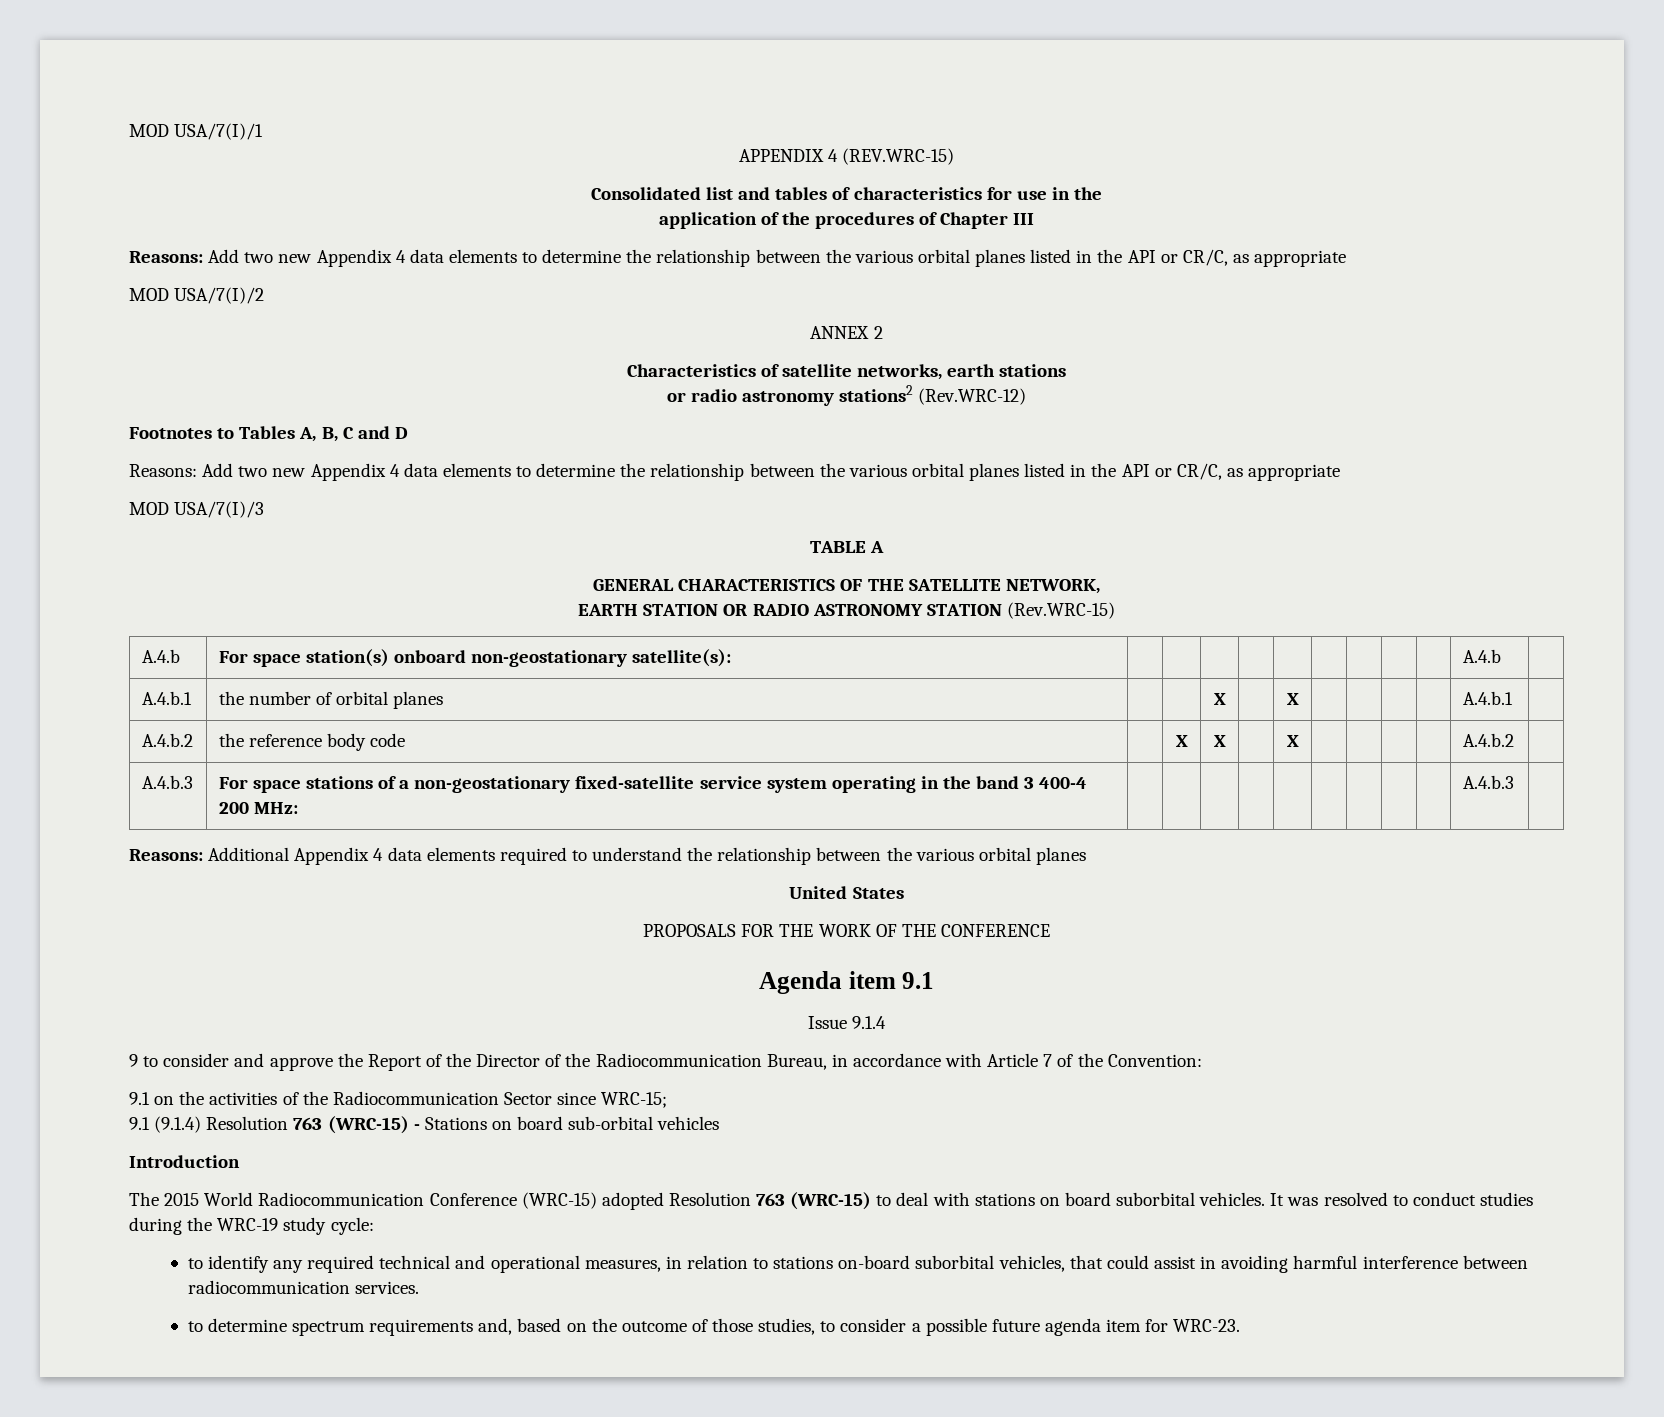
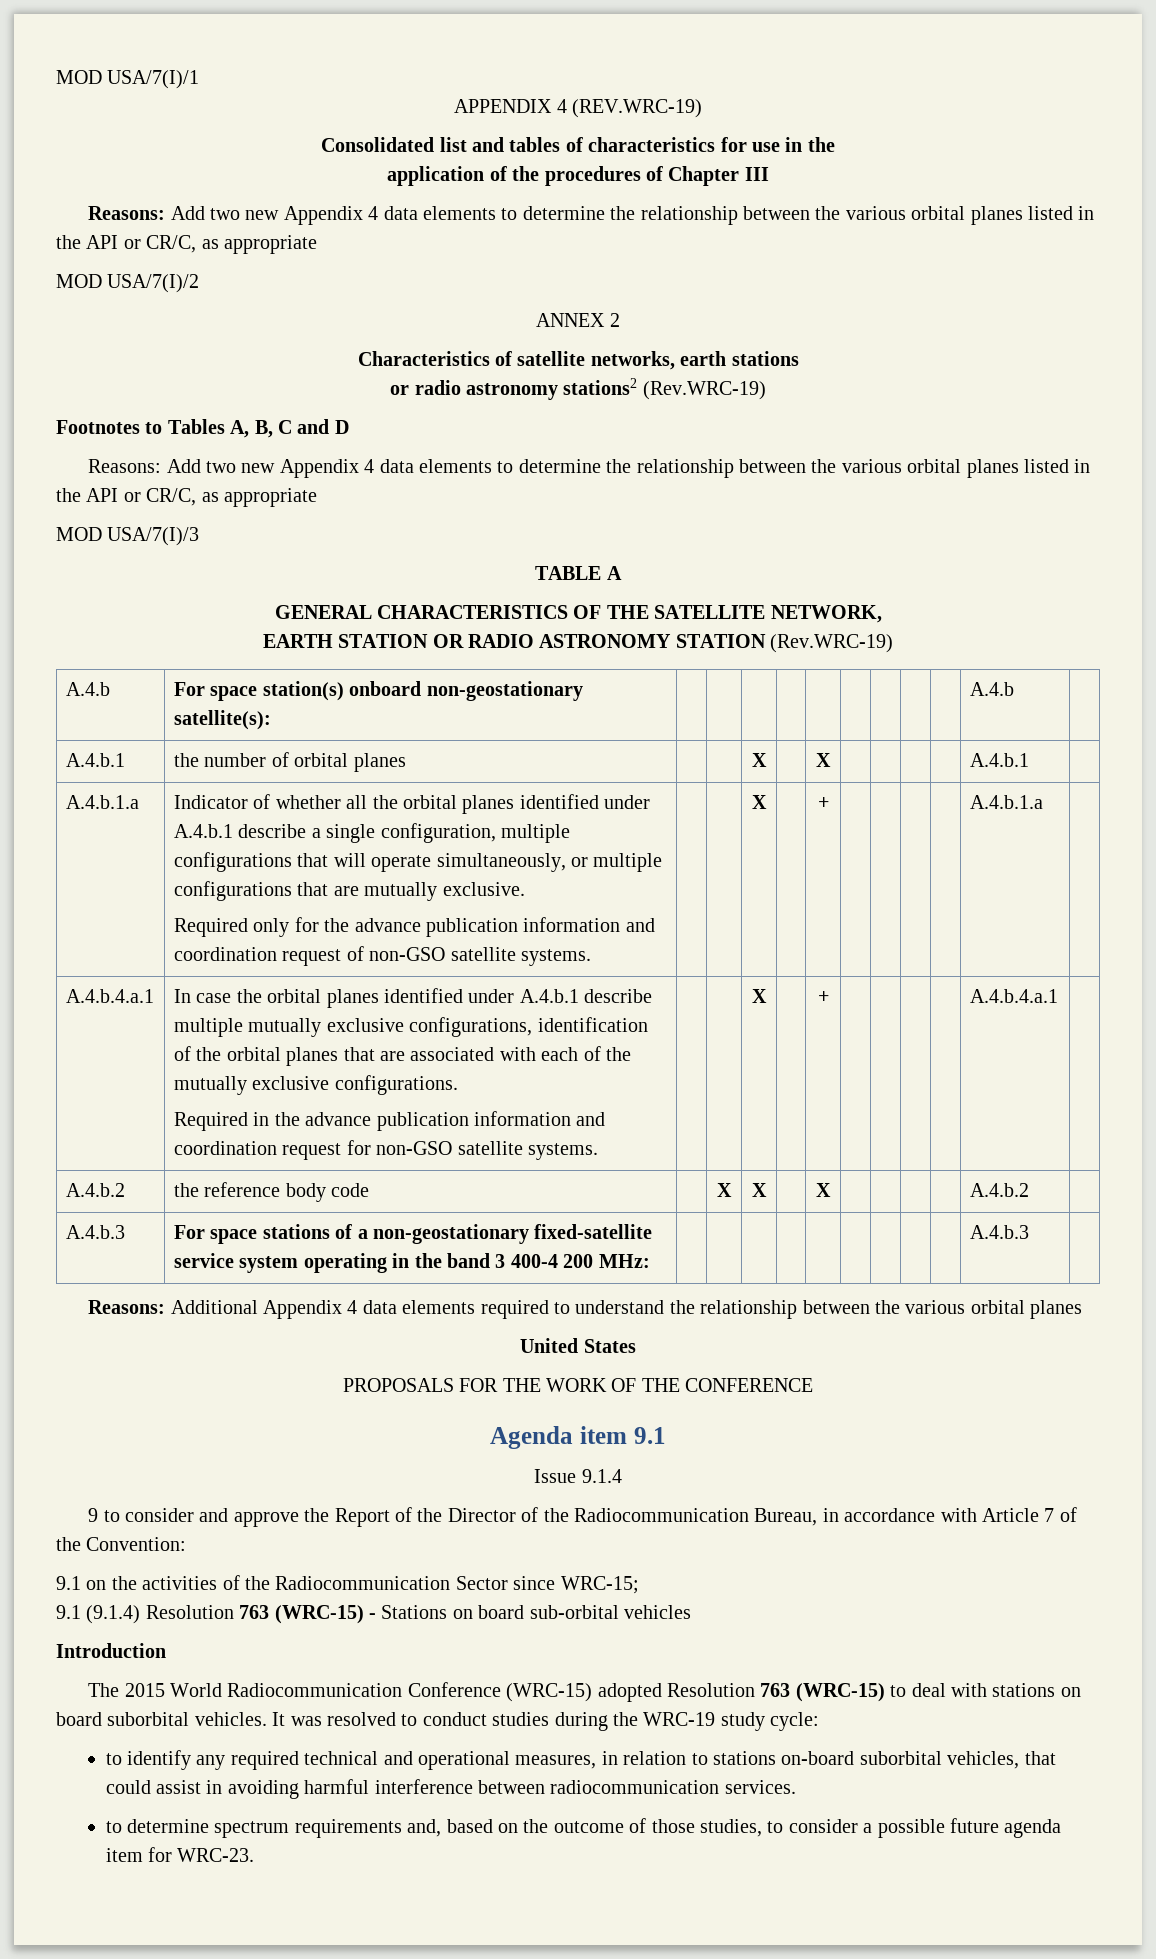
- APPENDIX 4 (REV.WRC-15)
+ APPENDIX 4 (REV.WRC-19)
- or radio astronomy stations2 (Rev.WRC-12)
+ or radio astronomy stations2 (Rev.WRC-19)
- EARTH STATION OR RADIO ASTRONOMY STATION (Rev.WRC-15)
+ EARTH STATION OR RADIO ASTRONOMY STATION (Rev.WRC-19)
+ A.4.b.1.a | Indicator of whether all the orbital planes identified under A.4.b.1 describe a single configuration, multiple configurations that will operate simultaneously, or multiple configurations that are mutually exclusive.
+ Required only for the advance publication information and coordination request of non-GSO satellite systems. | | | X | | + | | | | | A.4.b.1.a |
+ A.4.b.4.a.1 | In case the orbital planes identified under A.4.b.1 describe multiple mutually exclusive configurations, identification of the orbital planes that are associated with each of the mutually exclusive configurations.
+ Required in the advance publication information and coordination request for non-GSO satellite systems. | | | X | | + | | | | | A.4.b.4.a.1

